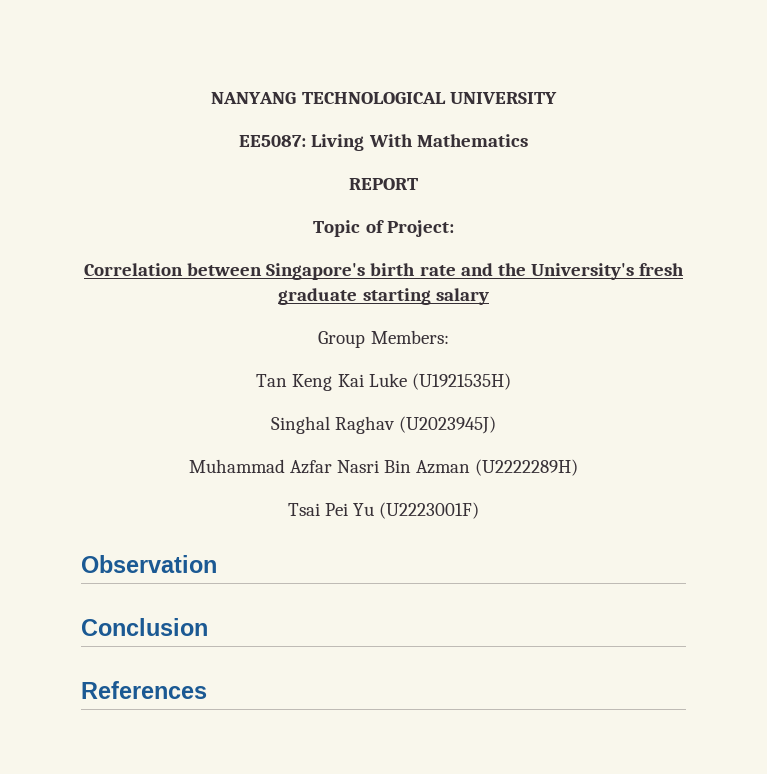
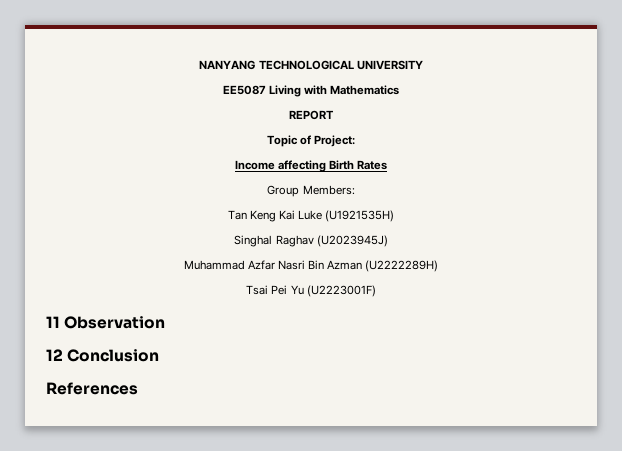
- EE5087: Living With Mathematics
+ EE5087 Living with Mathematics
- Correlation between Singapore's birth rate and the University's fresh graduate starting salary
+ Income affecting Birth Rates
- Observation
+ 11 Observation
- Conclusion
+ 12 Conclusion

